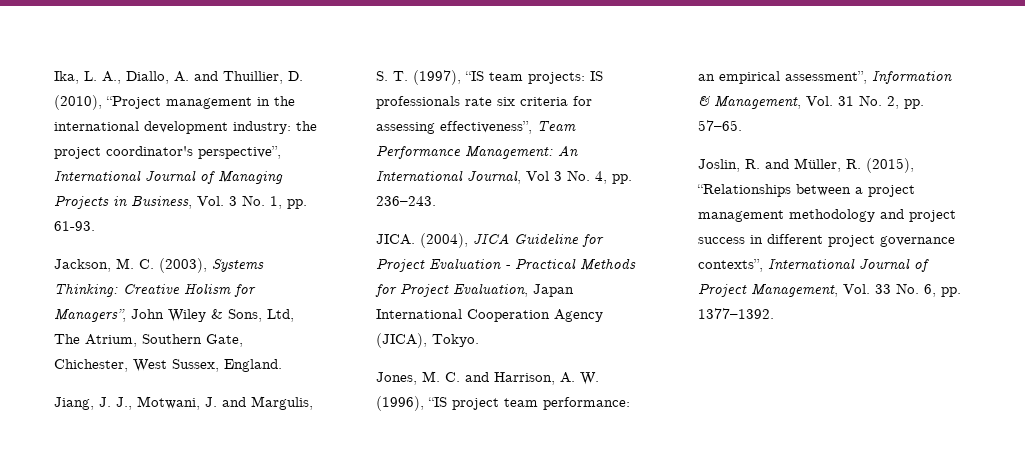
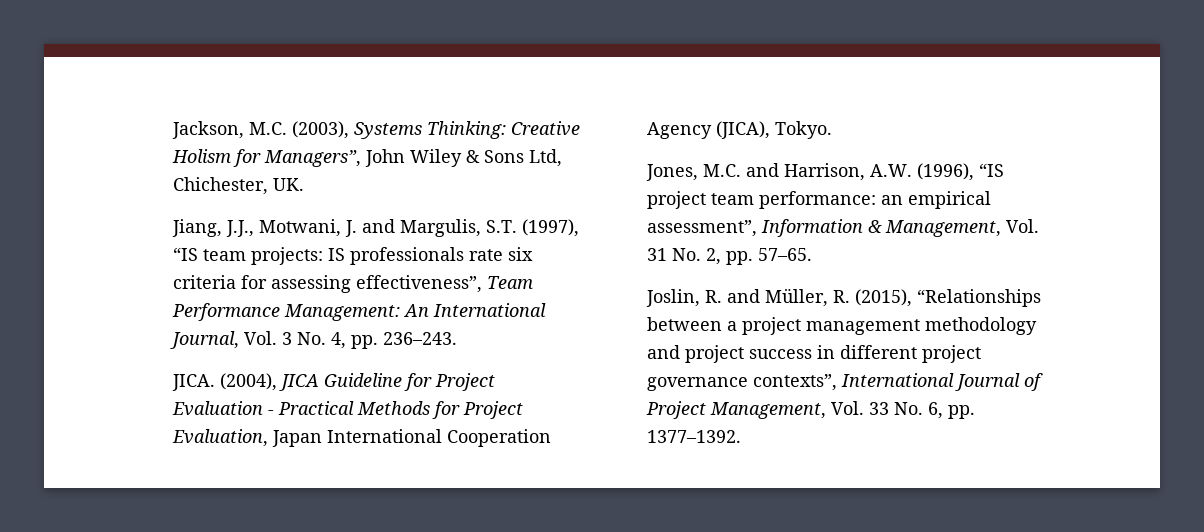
- Ika, L. A., Diallo, A. and Thuillier, D. (2010), “Project management in the international development industry: the project coordinator's perspective”, International Journal of Managing Projects in Business, Vol. 3 No. 1, pp. 61-93.
- Jackson, M. C. (2003), Systems Thinking: Creative Holism for Managers”, John Wiley & Sons, Ltd, The Atrium, Southern Gate, Chichester, West Sussex, England.
+ Jackson, M.C. (2003), Systems Thinking: Creative Holism for Managers”, John Wiley & Sons Ltd, Chichester, UK.
- Jiang, J. J., Motwani, J. and Margulis, S. T. (1997), “IS team projects: IS professionals rate six criteria for assessing effectiveness”, Team Performance Management: An International Journal, Vol 3 No. 4, pp. 236–243.
+ Jiang, J.J., Motwani, J. and Margulis, S.T. (1997), “IS team projects: IS professionals rate six criteria for assessing effectiveness”, Team Performance Management: An International Journal, Vol. 3 No. 4, pp. 236–243.
- Jones, M. C. and Harrison, A. W. (1996), “IS project team performance: an empirical assessment”, Information & Management, Vol. 31 No. 2, pp. 57–65.
+ Jones, M.C. and Harrison, A.W. (1996), “IS project team performance: an empirical assessment”, Information & Management, Vol. 31 No. 2, pp. 57–65.

